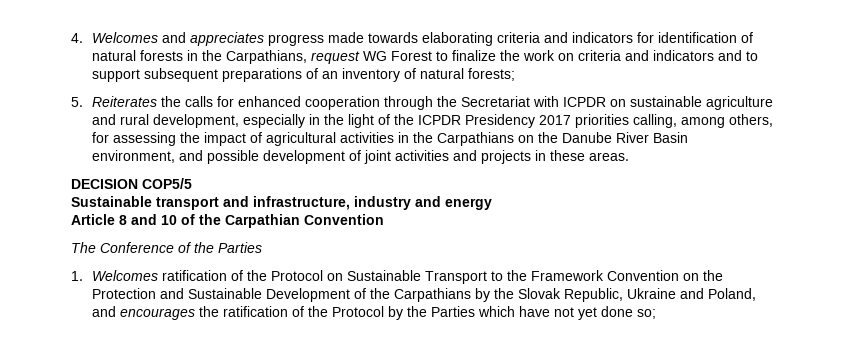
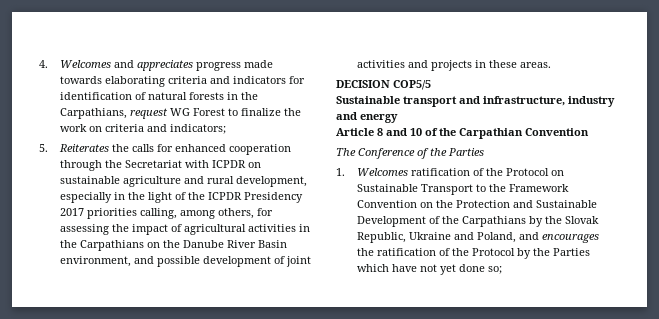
- 4. Welcomes and appreciates progress made towards elaborating criteria and indicators for identification of natural forests in the Carpathians, request WG Forest to finalize the work on criteria and indicators and to support subsequent preparations of an inventory of natural forests;
+ 4. Welcomes and appreciates progress made towards elaborating criteria and indicators for identification of natural forests in the Carpathians, request WG Forest to finalize the work on criteria and indicators;

